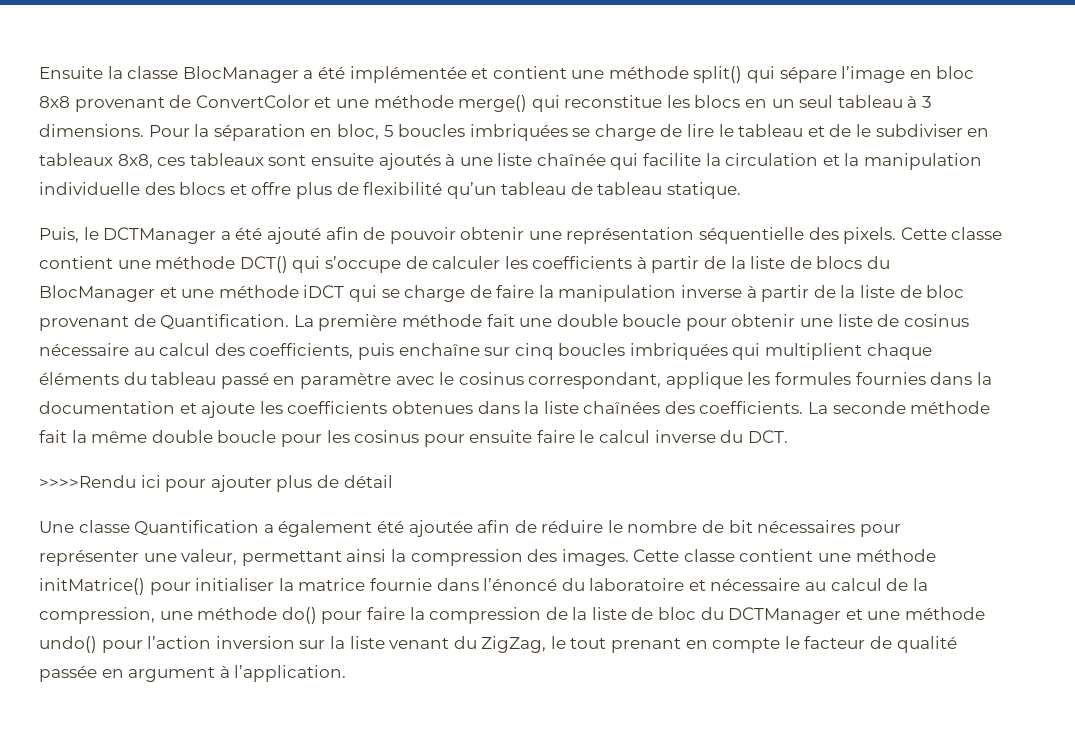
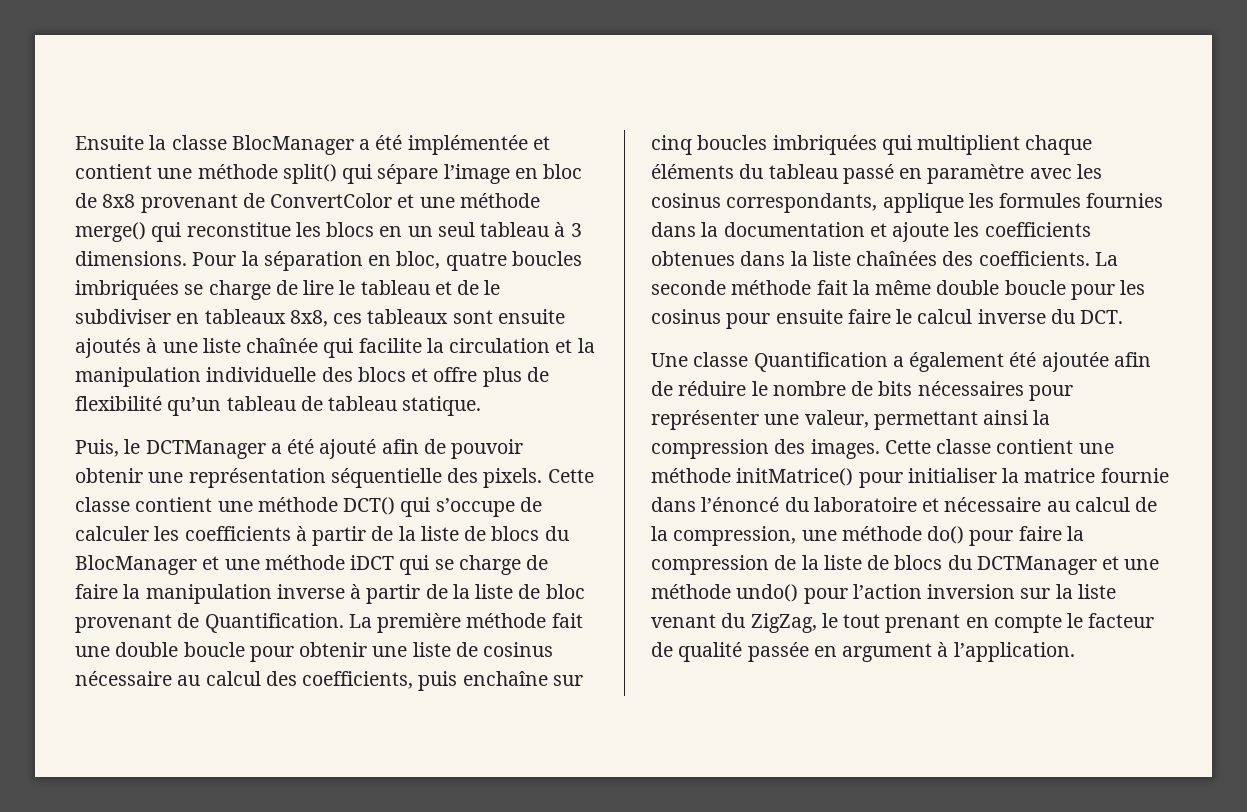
- Ensuite la classe BlocManager a été implémentée et contient une méthode split() qui sépare l’image en bloc 8x8 provenant de ConvertColor et une méthode merge() qui reconstitue les blocs en un seul tableau à 3 dimensions.
+ Ensuite la classe BlocManager a été implémentée et contient une méthode split() qui sépare l’image en bloc de 8x8 provenant de ConvertColor et une méthode merge() qui reconstitue les blocs en un seul tableau à 3 dimensions.
- Pour la séparation en bloc, 5 boucles imbriquées se charge de lire le tableau et de le subdiviser en tableaux 8x8, ces tableaux sont ensuite ajoutés à une liste chaînée qui facilite la circulation et la manipulation individuelle des blocs et offre plus de flexibilité qu’un tableau de tableau statique.
+ Pour la séparation en bloc, quatre boucles imbriquées se charge de lire le tableau et de le subdiviser en tableaux 8x8, ces tableaux sont ensuite ajoutés à une liste chaînée qui facilite la circulation et la manipulation individuelle des blocs et offre plus de flexibilité qu’un tableau de tableau statique.
- La première méthode fait une double boucle pour obtenir une liste de cosinus nécessaire au calcul des coefficients, puis enchaîne sur cinq boucles imbriquées qui multiplient chaque éléments du tableau passé en paramètre avec le cosinus correspondant, applique les formules fournies dans la documentation et ajoute les coefficients obtenues dans la liste chaînées des coefficients.
+ La première méthode fait une double boucle pour obtenir une liste de cosinus nécessaire au calcul des coefficients, puis enchaîne sur cinq boucles imbriquées qui multiplient chaque éléments du tableau passé en paramètre avec les cosinus correspondants, applique les formules fournies dans la documentation et ajoute les coefficients obtenues dans la liste chaînées des coefficients.
- >>>>Rendu ici pour ajouter plus de détail
- Une classe Quantification a également été ajoutée afin de réduire le nombre de bit nécessaires pour représenter une valeur, permettant ainsi la compression des images.
+ Une classe Quantification a également été ajoutée afin de réduire le nombre de bits nécessaires pour représenter une valeur, permettant ainsi la compression des images.
- Cette classe contient une méthode initMatrice() pour initialiser la matrice fournie dans l’énoncé du laboratoire et nécessaire au calcul de la compression, une méthode do() pour faire la compression de la liste de bloc du DCTManager et une méthode undo() pour l’action inversion sur la liste venant du ZigZag, le tout prenant en compte le facteur de qualité passée en argument à l’application.
+ Cette classe contient une méthode initMatrice() pour initialiser la matrice fournie dans l’énoncé du laboratoire et nécessaire au calcul de la compression, une méthode do() pour faire la compression de la liste de blocs du DCTManager et une méthode undo() pour l’action inversion sur la liste venant du ZigZag, le tout prenant en compte le facteur de qualité passée en argument à l’application.

